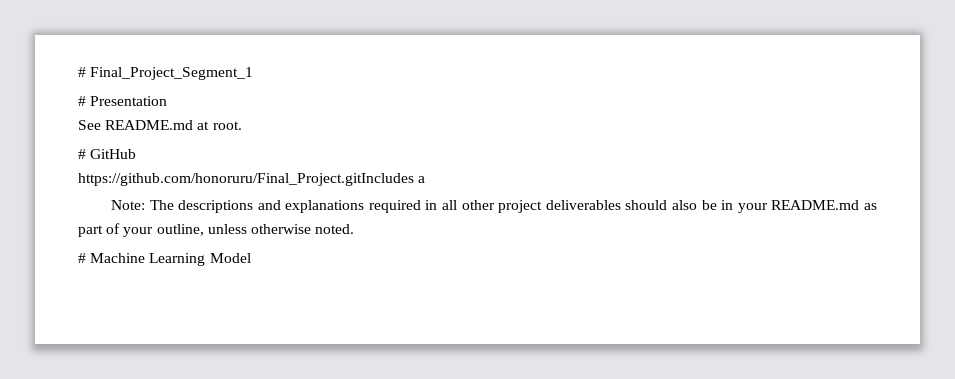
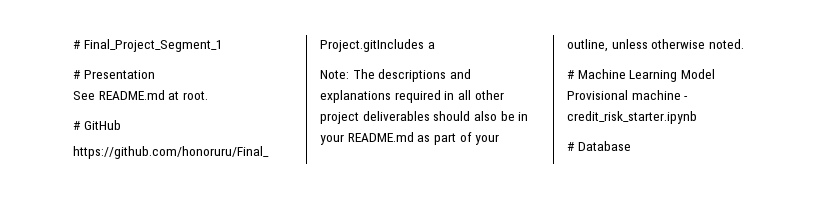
+ Provisional machine - credit_risk_starter.ipynb
+ # Database

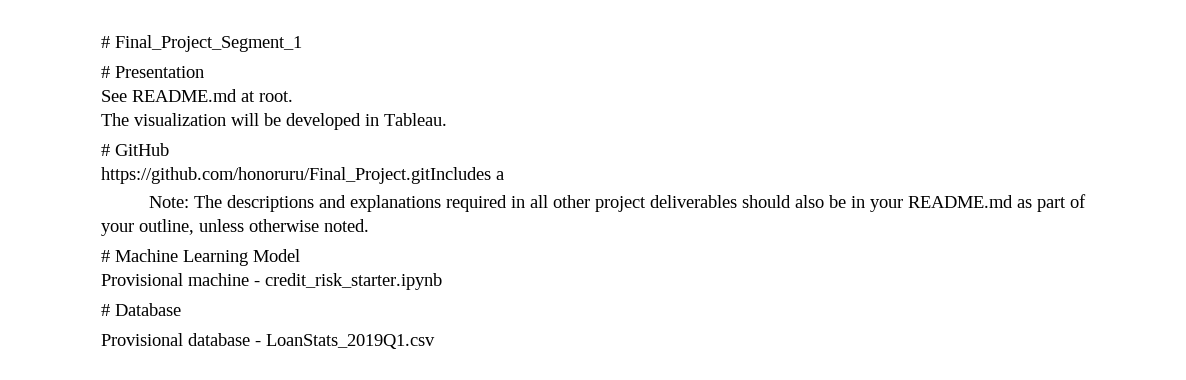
+ The visualization will be developed in Tableau.
+ Provisional database - LoanStats_2019Q1.csv

